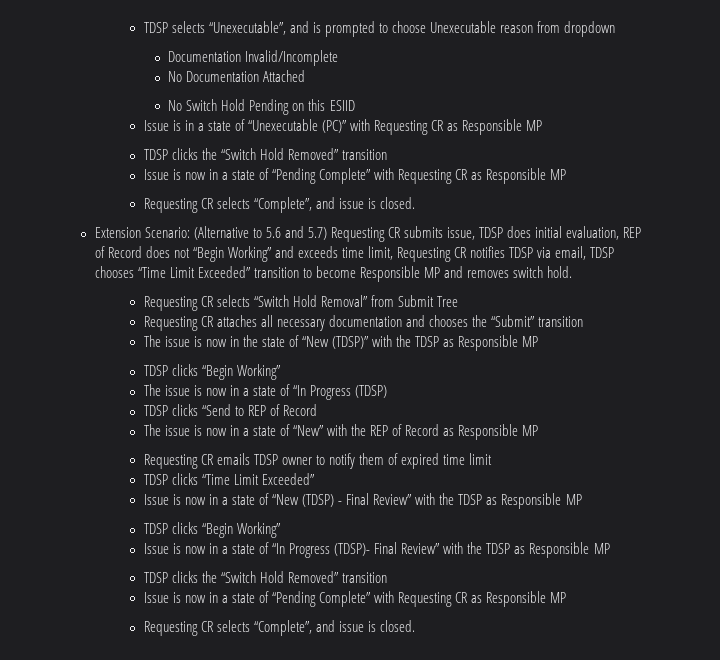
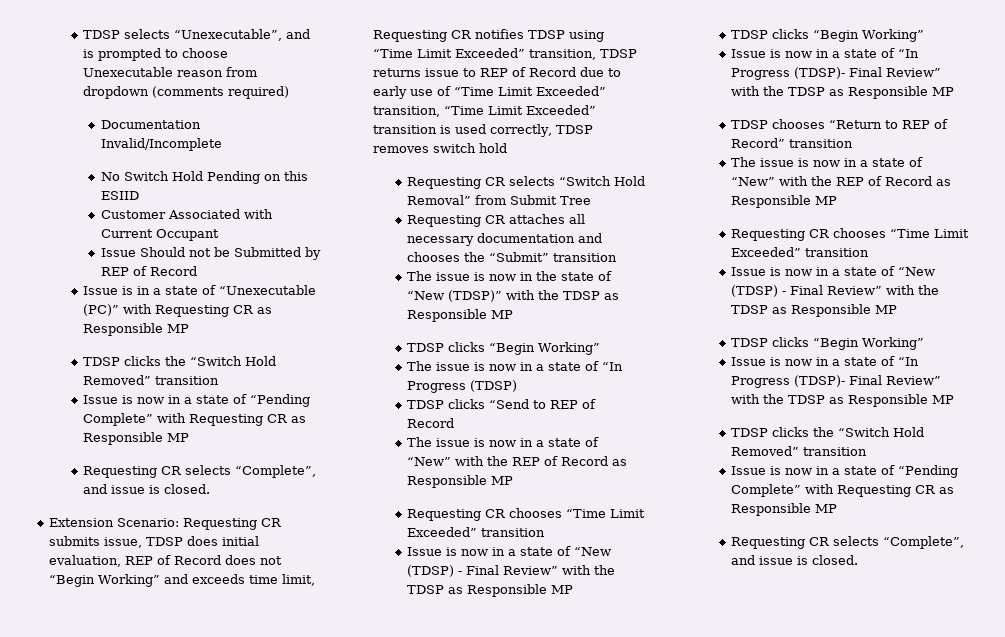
- TDSP selects “Unexecutable”, and is prompted to choose Unexecutable reason from dropdown
+ TDSP selects “Unexecutable”, and is prompted to choose Unexecutable reason from dropdown (comments required)
- No Documentation Attached
+ Customer Associated with Current Occupant
+ Issue Should not be Submitted by REP of Record
- Extension Scenario: (Alternative to 5.6 and 5.7) Requesting CR submits issue, TDSP does initial evaluation, REP of Record does not “Begin Working” and exceeds time limit, Requesting CR notifies TDSP via email, TDSP chooses “Time Limit Exceeded” transition to become Responsible MP and removes switch hold.
+ Extension Scenario: Requesting CR submits issue, TDSP does initial evaluation, REP of Record does not “Begin Working” and exceeds time limit, Requesting CR notifies TDSP using “Time Limit Exceeded” transition, TDSP returns issue to REP of Record due to early use of “Time Limit Exceeded” transition, “Time Limit Exceeded” transition is used correctly, TDSP removes switch hold
  TDSP clicks “Send to REP of Record
  The issue is now in a state of “New” with the REP of Record as Responsible MP
- Requesting CR emails TDSP owner to notify them of expired time limit
- TDSP clicks “Time Limit Exceeded”
+ Requesting CR chooses “Time Limit Exceeded” transition
+ Issue is now in a state of “New (TDSP) - Final Review” with the TDSP as Responsible MP
+ TDSP clicks “Begin Working”
+ Issue is now in a state of “In Progress (TDSP)- Final Review” with the TDSP as Responsible MP
+ TDSP chooses “Return to REP of Record” transition
+ The issue is now in a state of “New” with the REP of Record as Responsible MP
+ Requesting CR chooses “Time Limit Exceeded” transition

